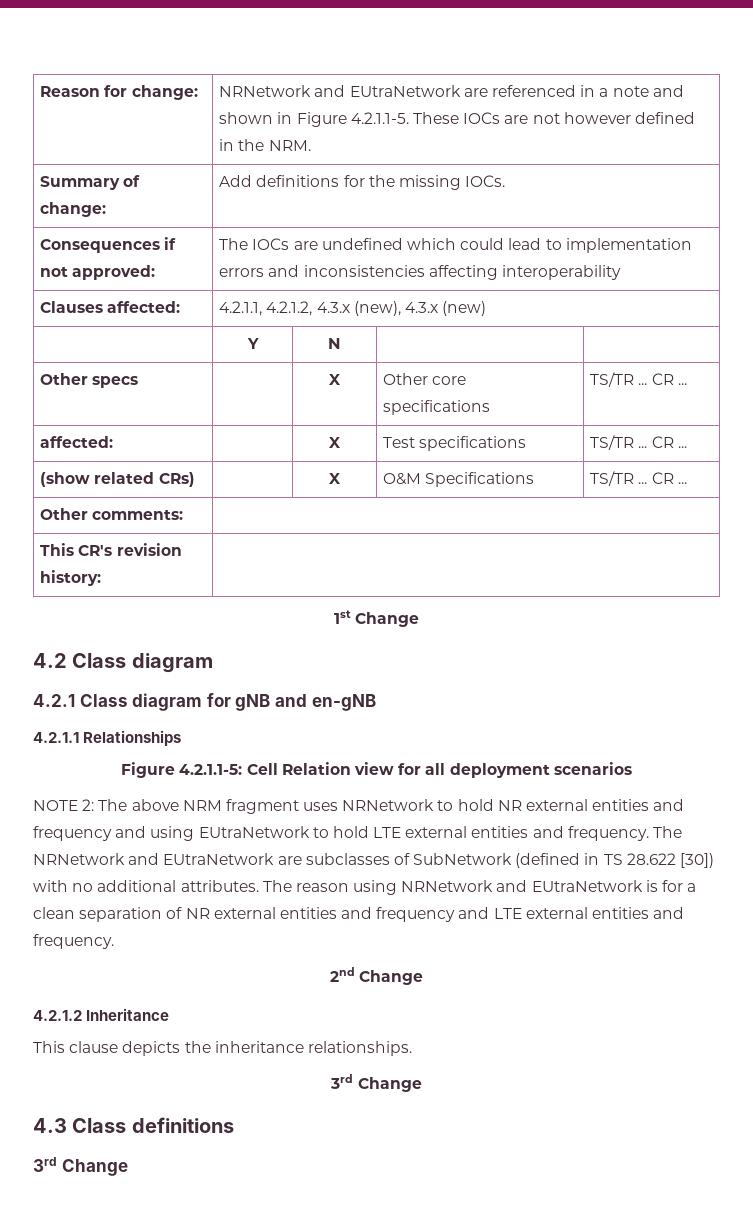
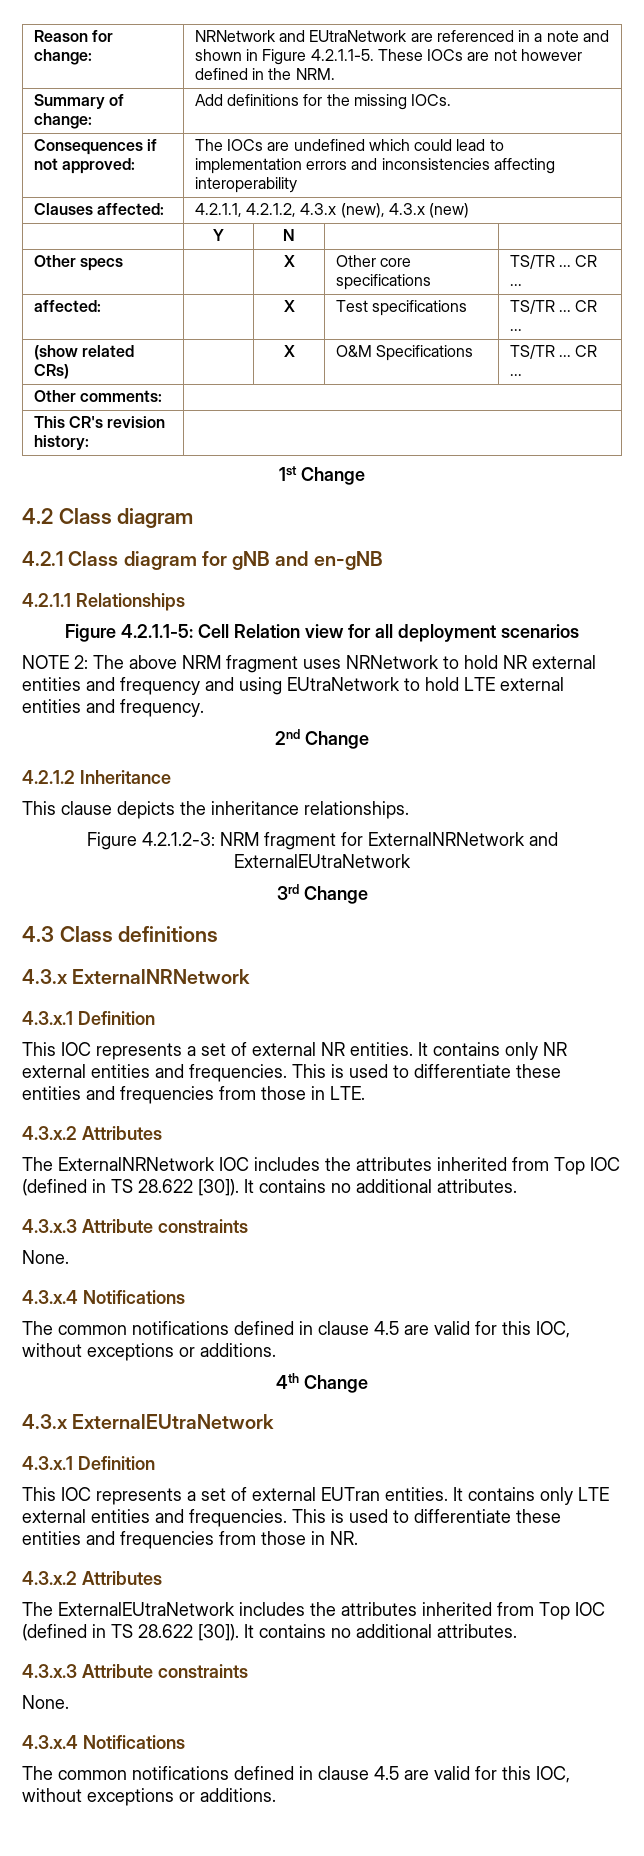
- The NRNetwork and EUtraNetwork are subclasses of SubNetwork (defined in TS 28.622 [30]) with no additional attributes. The reason using NRNetwork and EUtraNetwork is for a clean separation of NR external entities and frequency and LTE external entities and frequency.
+ Figure 4.2.1.2-3: NRM fragment for ExternalNRNetwork and ExternalEUtraNetwork
  4.3 Class definitions
- 3rd Change
+ 4.3.x ExternalNRNetwork
+ 4.3.x.1 Definition
+ This IOC represents a set of external NR entities. It contains only NR external entities and frequencies. This is used to differentiate these entities and frequencies from those in LTE.
+ 4.3.x.2 Attributes
+ The ExternalNRNetwork IOC includes the attributes inherited from Top IOC (defined in TS 28.622 [30]). It contains no additional attributes.
+ 4.3.x.3 Attribute constraints
+ None.
+ 4.3.x.4 Notifications
+ The common notifications defined in clause 4.5 are valid for this IOC, without exceptions or additions.
+ 4th Change
+ 4.3.x ExternalEUtraNetwork
+ 4.3.x.1 Definition
+ This IOC represents a set of external EUTran entities. It contains only LTE external entities and frequencies. This is used to differentiate these entities and frequencies from those in NR.
+ 4.3.x.2 Attributes
+ The ExternalEUtraNetwork includes the attributes inherited from Top IOC (defined in TS 28.622 [30]). It contains no additional attributes.
+ 4.3.x.3 Attribute constraints
+ None.
+ 4.3.x.4 Notifications
+ The common notifications defined in clause 4.5 are valid for this IOC, without exceptions or additions.

